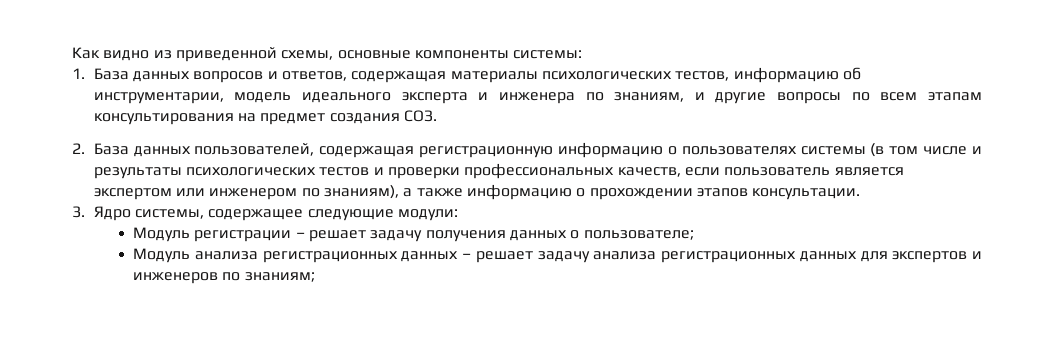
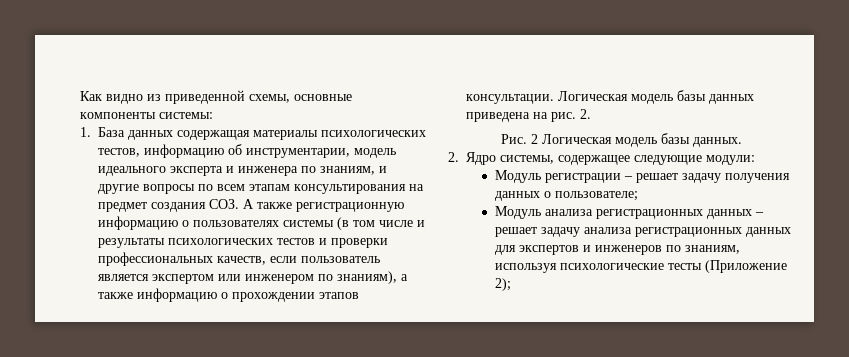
- 1. База данных вопросов и ответов, содержащая материалы психологических тестов, информацию об инструментарии, модель идеального эксперта и инженера по знаниям, и другие вопросы по всем этапам консультирования на предмет создания СОЗ.
- 2. База данных пользователей, содержащая регистрационную информацию о пользователях системы (в том числе и результаты психологических тестов и проверки профессиональных качеств, если пользователь является экспертом или инженером по знаниям), а также информацию о прохождении этапов консультации.
- 3. Ядро системы, содержащее следующие модули:
+ 1. База данных содержащая материалы психологических тестов, информацию об инструментарии, модель идеального эксперта и инженера по знаниям, и другие вопросы по всем этапам консультирования на предмет создания СОЗ. А также регистрационную информацию о пользователях системы (в том числе и результаты психологических тестов и проверки профессиональных качеств, если пользователь является экспертом или инженером по знаниям), а также информацию о прохождении этапов консультации. Логическая модель базы данных приведена на рис. 2.
+ Рис. 2 Логическая модель базы данных.
+ 2. Ядро системы, содержащее следующие модули:
- Модуль анализа регистрационных данных – решает задачу анализа регистрационных данных для экспертов и инженеров по знаниям;
+ Модуль анализа регистрационных данных – решает задачу анализа регистрационных данных для экспертов и инженеров по знаниям, используя психологические тесты (Приложение 2);

